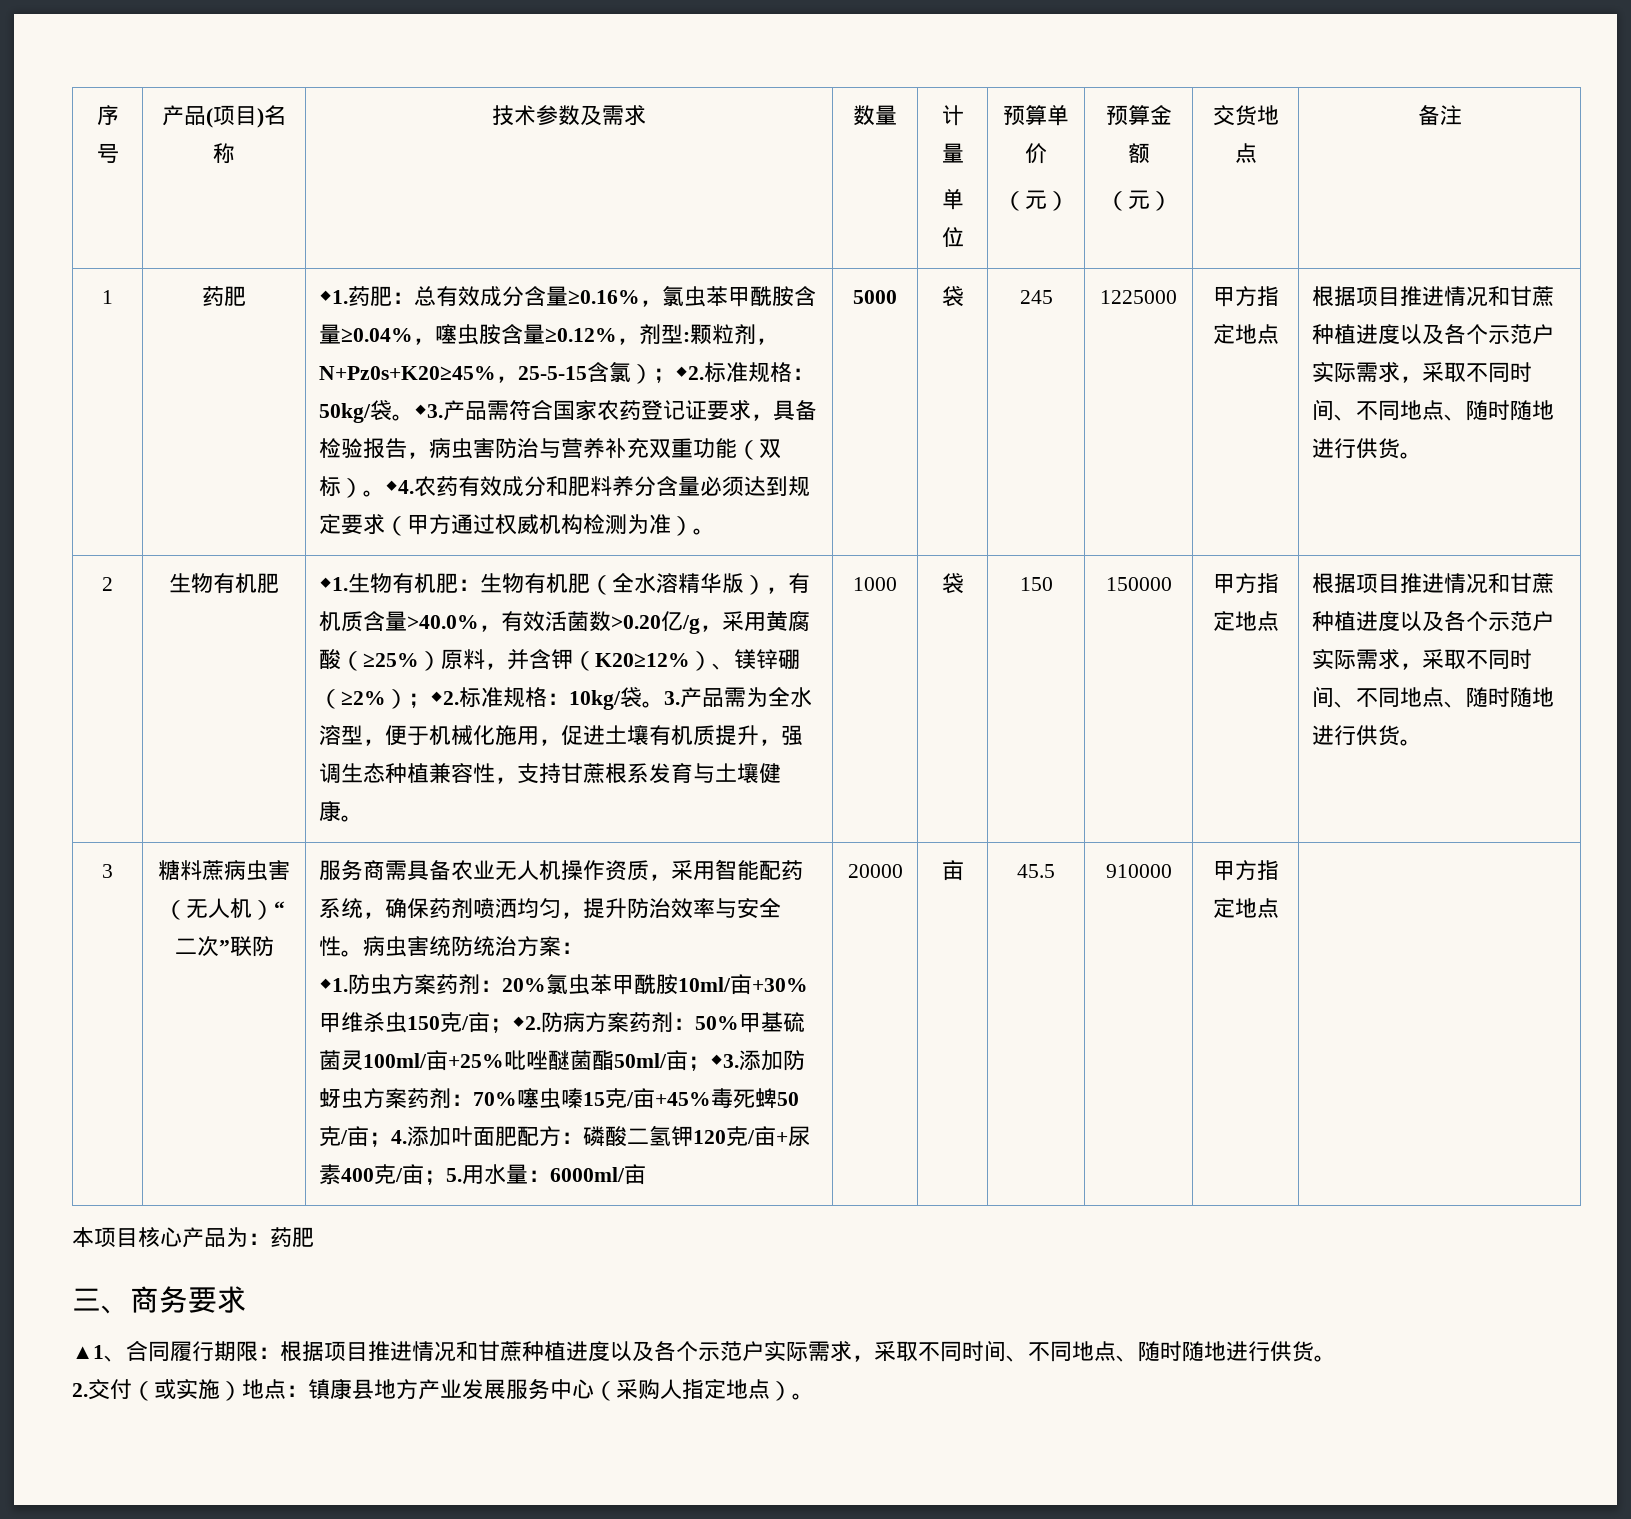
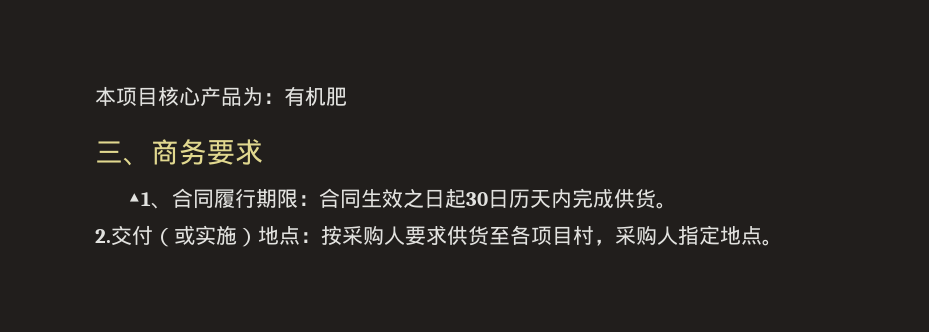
- 序号 | 产品(项目)名称 | 技术参数及需求 | 数量 | 计量
- 单位 | 预算单价
- （元） | 预算金额
- （元） | 交货地点 | 备注
- 1 | 药肥 | ◆1.药肥：总有效成分含量≥0.16%，氯虫苯甲酰胺含量≥0.04%，噻虫胺含量≥0.12%，剂型:颗粒剂，N+Pz0s+K20≥45%，25-5-15含氯）；◆2.标准规格：50kg/袋。◆3.产品需符合国家农药登记证要求，具备检验报告，病虫害防治与营养补充双重功能（双标）。◆4.农药有效成分和肥料养分含量必须达到规定要求（甲方通过权威机构检测为准）。 | 5000 | 袋 | 245 | 1225000 | 甲方指定地点 | 根据项目推进情况和甘蔗种植进度以及各个示范户实际需求，采取不同时间、不同地点、随时随地进行供货。
- 2 | 生物有机肥 | ◆1.生物有机肥：生物有机肥（全水溶精华版），有机质含量>40.0%，有效活菌数>0.20亿/g，采用黄腐酸（≥25%）原料，并含钾（K20≥12%）、镁锌硼（≥2%）；◆2.标准规格：10kg/袋。3.产品需为全水溶型，便于机械化施用，促进土壤有机质提升，强调生态种植兼容性，支持甘蔗根系发育与土壤健康。 | 1000 | 袋 | 150 | 150000 | 甲方指定地点 | 根据项目推进情况和甘蔗种植进度以及各个示范户实际需求，采取不同时间、不同地点、随时随地进行供货。
- 3 | 糖料蔗病虫害（无人机）“二次”联防 | 服务商需具备农业无人机操作资质，采用智能配药系统，确保药剂喷洒均匀，提升防治效率与安全性。病虫害统防统治方案：
- ◆1.防虫方案药剂：20%氯虫苯甲酰胺10ml/亩+30%甲维杀虫150克/亩；◆2.防病方案药剂：50%甲基硫菌灵100ml/亩+25%吡唑醚菌酯50ml/亩；◆3.添加防蚜虫方案药剂：70%噻虫嗪15克/亩+45%毒死蜱50克/亩；4.添加叶面肥配方：磷酸二氢钾120克/亩+尿素400克/亩；5.用水量：6000ml/亩 | 20000 | 亩 | 45.5 | 910000 | 甲方指定地点
- 本项目核心产品为：药肥
+ 本项目核心产品为：有机肥
- ▲1、合同履行期限：根据项目推进情况和甘蔗种植进度以及各个示范户实际需求，采取不同时间、不同地点、随时随地进行供货。
+ ▲1、合同履行期限：合同生效之日起30日历天内完成供货。
- 2.交付（或实施）地点：镇康县地方产业发展服务中心（采购人指定地点）。
+ 2.交付（或实施）地点：按采购人要求供货至各项目村，采购人指定地点。

